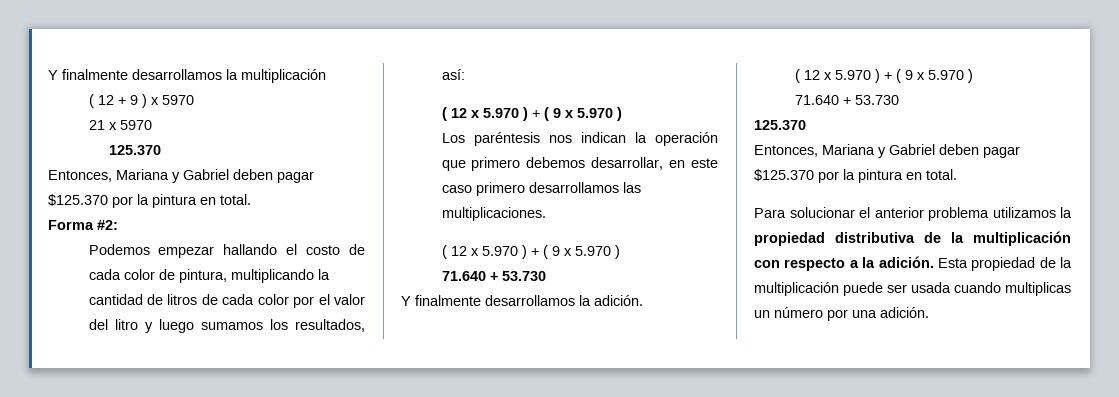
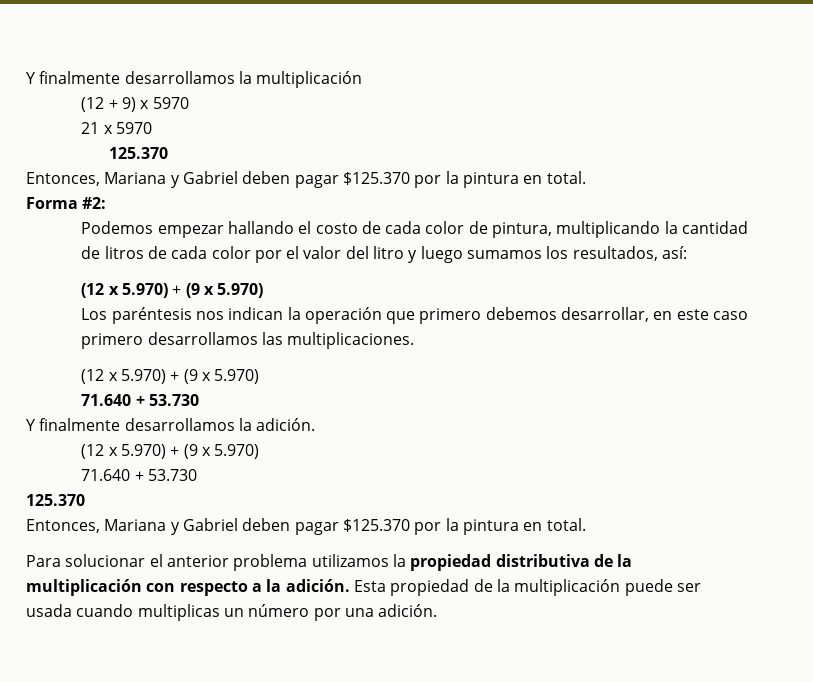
- ( 12 + 9 ) x 5970
+ (12 + 9) x 5970
  Podemos empezar hallando el costo de cada color de pintura, multiplicando la cantidad de litros de cada color por el valor del litro y luego sumamos los resultados, así:
- ( 12 x 5.970 ) + ( 9 x 5.970 )
+ (12 x 5.970) + (9 x 5.970)
  Los paréntesis nos indican la operación que primero debemos desarrollar, en este caso primero desarrollamos las multiplicaciones.
- ( 12 x 5.970 ) + ( 9 x 5.970 )
+ (12 x 5.970) + (9 x 5.970)
  Y finalmente desarrollamos la adición.
- ( 12 x 5.970 ) + ( 9 x 5.970 )
+ (12 x 5.970) + (9 x 5.970)

